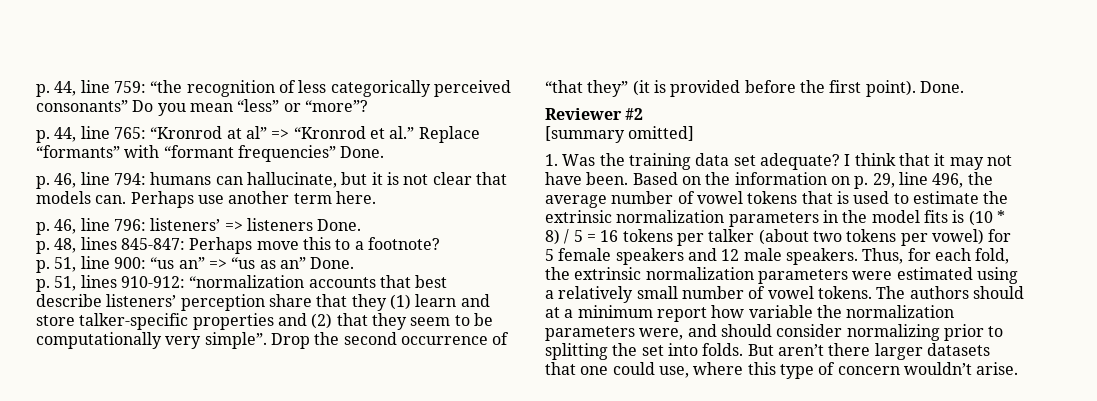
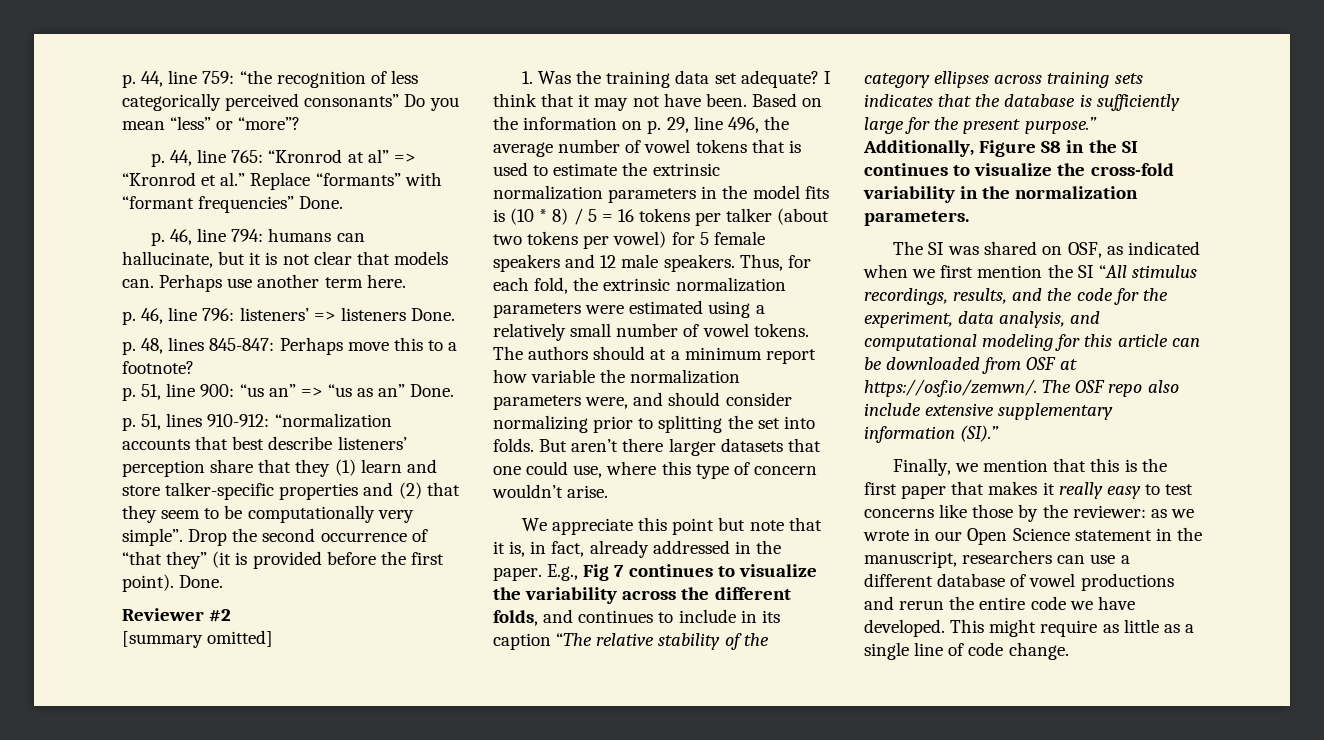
+ We appreciate this point but note that it is, in fact, already addressed in the paper. E.g., Fig 7 continues to visualize the variability across the different folds, and continues to include in its caption “The relative stability of the category ellipses across training sets indicates that the database is sufficiently large for the present purpose.” Additionally, Figure S8 in the SI continues to visualize the cross-fold variability in the normalization parameters.
+ The SI was shared on OSF, as indicated when we first mention the SI “All stimulus recordings, results, and the code for the experiment, data analysis, and computational modeling for this article can be downloaded from OSF at https://osf.io/zemwn/. The OSF repo also include extensive supplementary information (SI).”
+ Finally, we mention that this is the first paper that makes it really easy to test concerns like those by the reviewer: as we wrote in our Open Science statement in the manuscript, researchers can use a different database of vowel productions and rerun the entire code we have developed. This might require as little as a single line of code change.

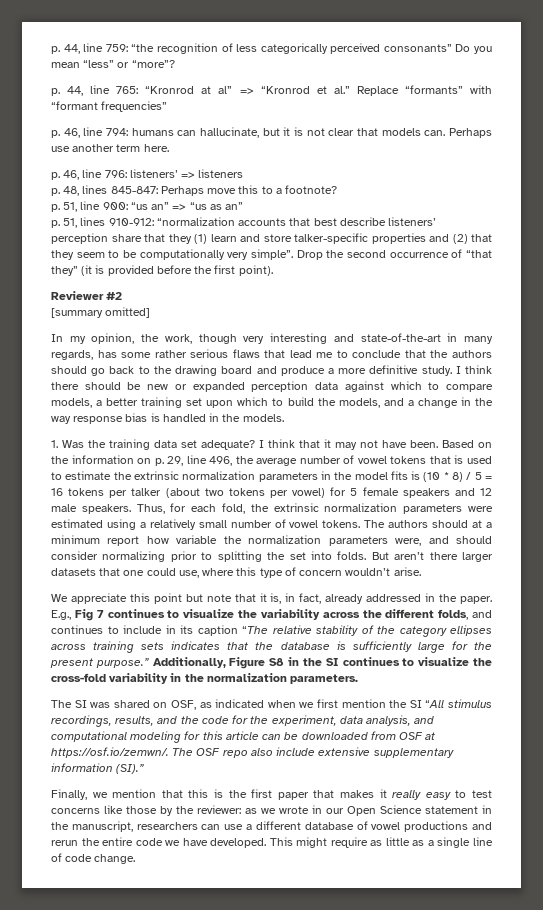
- p. 44, line 765: “Kronrod at al” => “Kronrod et al.” Replace “formants” with “formant frequencies” Done.
+ p. 44, line 765: “Kronrod at al” => “Kronrod et al.” Replace “formants” with “formant frequencies”
- p. 46, line 796: listeners’ => listeners Done.
+ p. 46, line 796: listeners’ => listeners
- p. 51, line 900: “us an” => “us as an” Done.
+ p. 51, line 900: “us an” => “us as an”
- Drop the second occurrence of “that they” (it is provided before the first point). Done.
+ Drop the second occurrence of “that they” (it is provided before the first point).
+ In my opinion, the work, though very interesting and state-of-the-art in many regards, has some rather serious flaws that lead me to conclude that the authors should go back to the drawing board and produce a more definitive study. I think there should be new or expanded perception data against which to compare models, a better training set upon which to build the models, and a change in the way response bias is handled in the models.

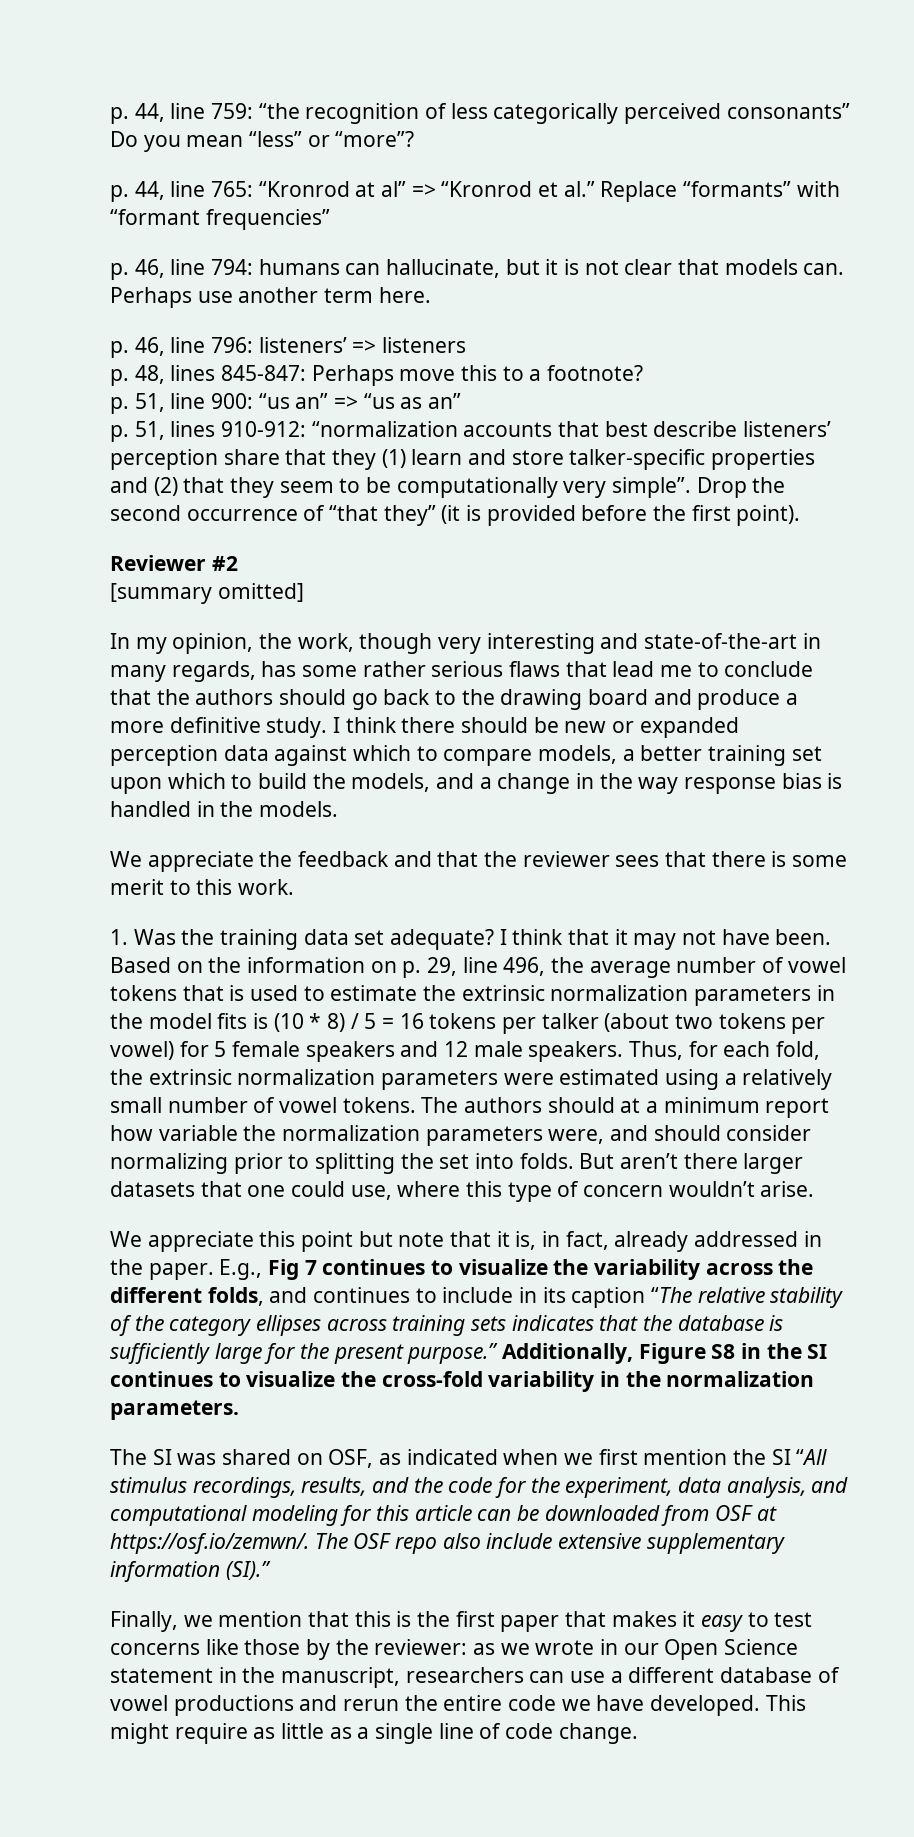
+ We appreciate the feedback and that the reviewer sees that there is some merit to this work.
- Finally, we mention that this is the first paper that makes it really easy to test concerns like those by the reviewer: as we wrote in our Open Science statement in the manuscript, researchers can use a different database of vowel productions and rerun the entire code we have developed.
+ Finally, we mention that this is the first paper that makes it easy to test concerns like those by the reviewer: as we wrote in our Open Science statement in the manuscript, researchers can use a different database of vowel productions and rerun the entire code we have developed.

